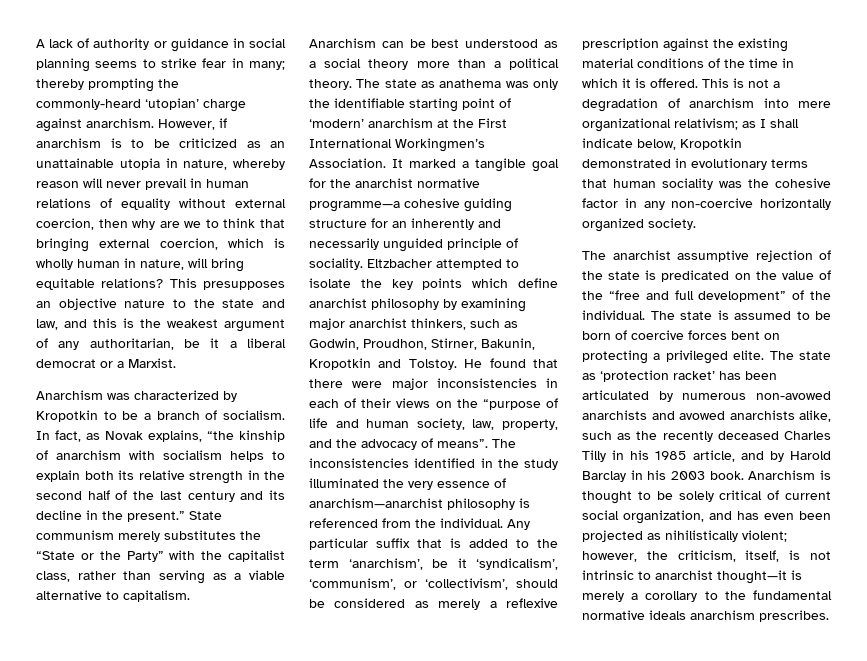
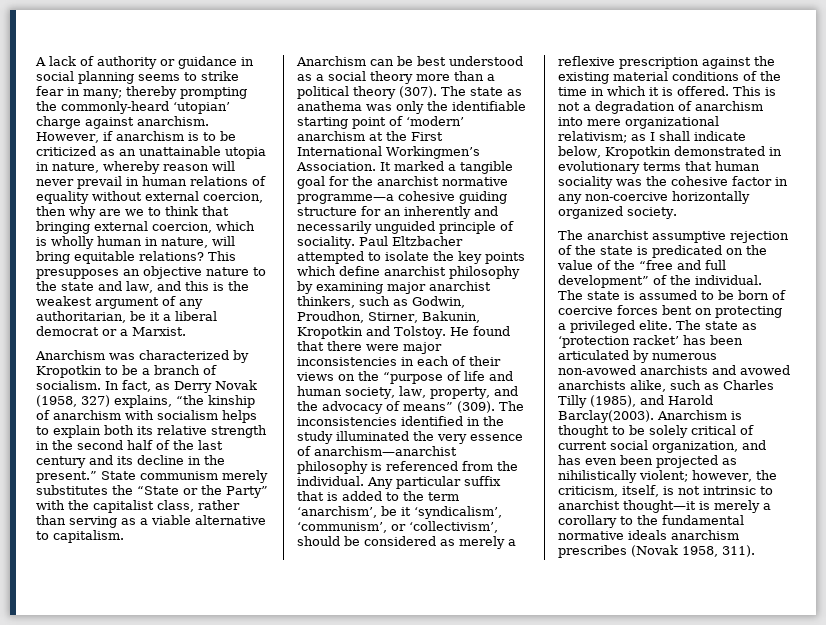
- In fact, as Novak explains, “the kinship of anarchism with socialism helps to explain both its relative strength in the second half of the last century and its decline in the present.”
+ In fact, as Derry Novak (1958, 327) explains, “the kinship of anarchism with socialism helps to explain both its relative strength in the second half of the last century and its decline in the present.”
- Anarchism can be best understood as a social theory more than a political theory.
+ Anarchism can be best understood as a social theory more than a political theory (307).
- Eltzbacher attempted to isolate the key points which define anarchist philosophy by examining major anarchist thinkers, such as Godwin, Proudhon, Stirner, Bakunin, Kropotkin and Tolstoy.
+ Paul Eltzbacher attempted to isolate the key points which define anarchist philosophy by examining major anarchist thinkers, such as Godwin, Proudhon, Stirner, Bakunin, Kropotkin and Tolstoy.
- He found that there were major inconsistencies in each of their views on the “purpose of life and human society, law, property, and the advocacy of means”.
+ He found that there were major inconsistencies in each of their views on the “purpose of life and human society, law, property, and the advocacy of means” (309).
- The state as ‘protection racket’ has been articulated by numerous non-avowed anarchists and avowed anarchists alike, such as the recently deceased Charles Tilly in his 1985 article, and by Harold Barclay in his 2003 book.
+ The state as ‘protection racket’ has been articulated by numerous non-avowed anarchists and avowed anarchists alike, such as Charles Tilly (1985), and Harold Barclay(2003).
- Anarchism is thought to be solely critical of current social organization, and has even been projected as nihilistically violent; however, the criticism, itself, is not intrinsic to anarchist thought—it is merely a corollary to the fundamental normative ideals anarchism prescribes.
+ Anarchism is thought to be solely critical of current social organization, and has even been projected as nihilistically violent; however, the criticism, itself, is not intrinsic to anarchist thought—it is merely a corollary to the fundamental normative ideals anarchism prescribes (Novak 1958, 311).

